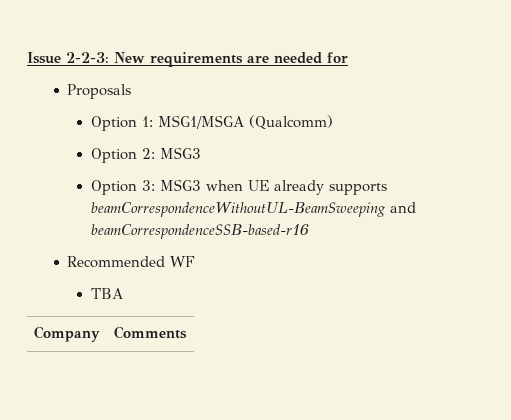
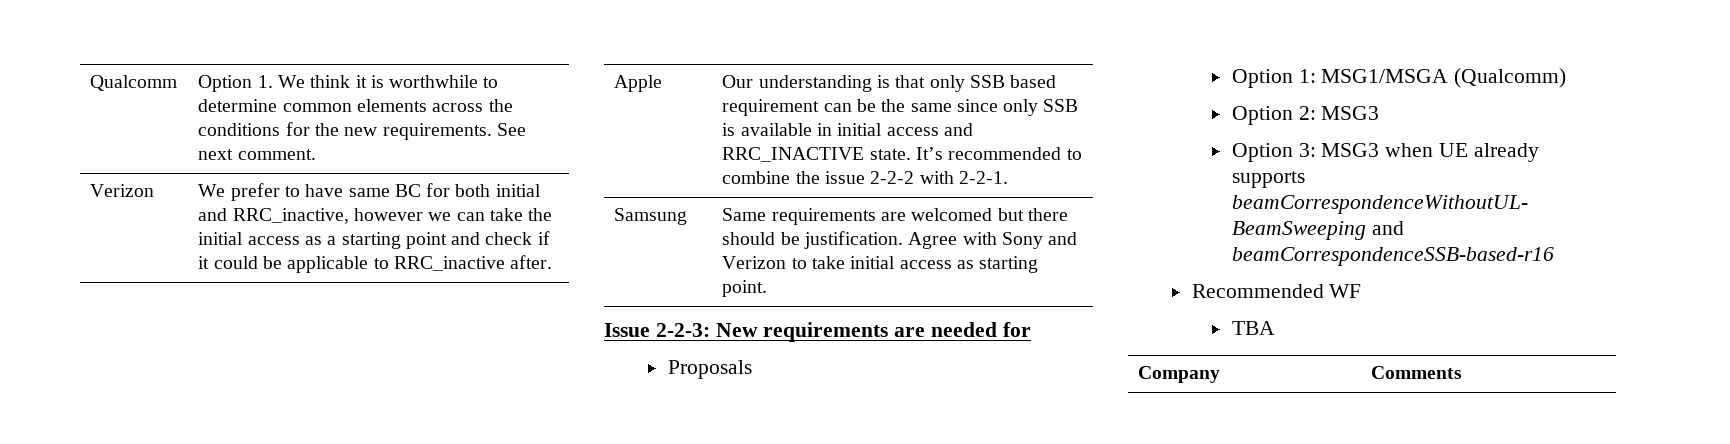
+ Qualcomm | Option 1. We think it is worthwhile to determine common elements across the conditions for the new requirements. See next comment.
+ Verizon | We prefer to have same BC for both initial and RRC_inactive, however we can take the initial access as a starting point and check if it could be applicable to RRC_inactive after.
+ Apple | Our understanding is that only SSB based requirement can be the same since only SSB is available in initial access and RRC_INACTIVE state. It’s recommended to combine the issue 2-2-2 with 2-2-1.
+ Samsung | Same requirements are welcomed but there should be justification. Agree with Sony and Verizon to take initial access as starting point.

